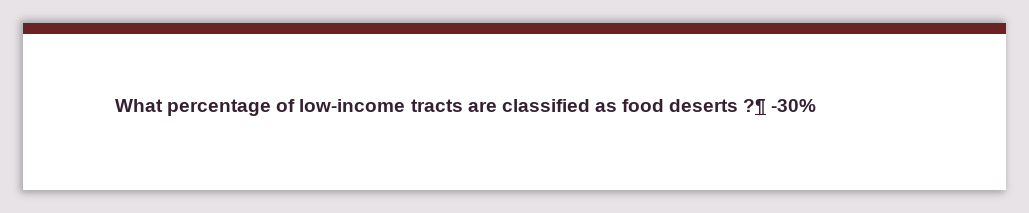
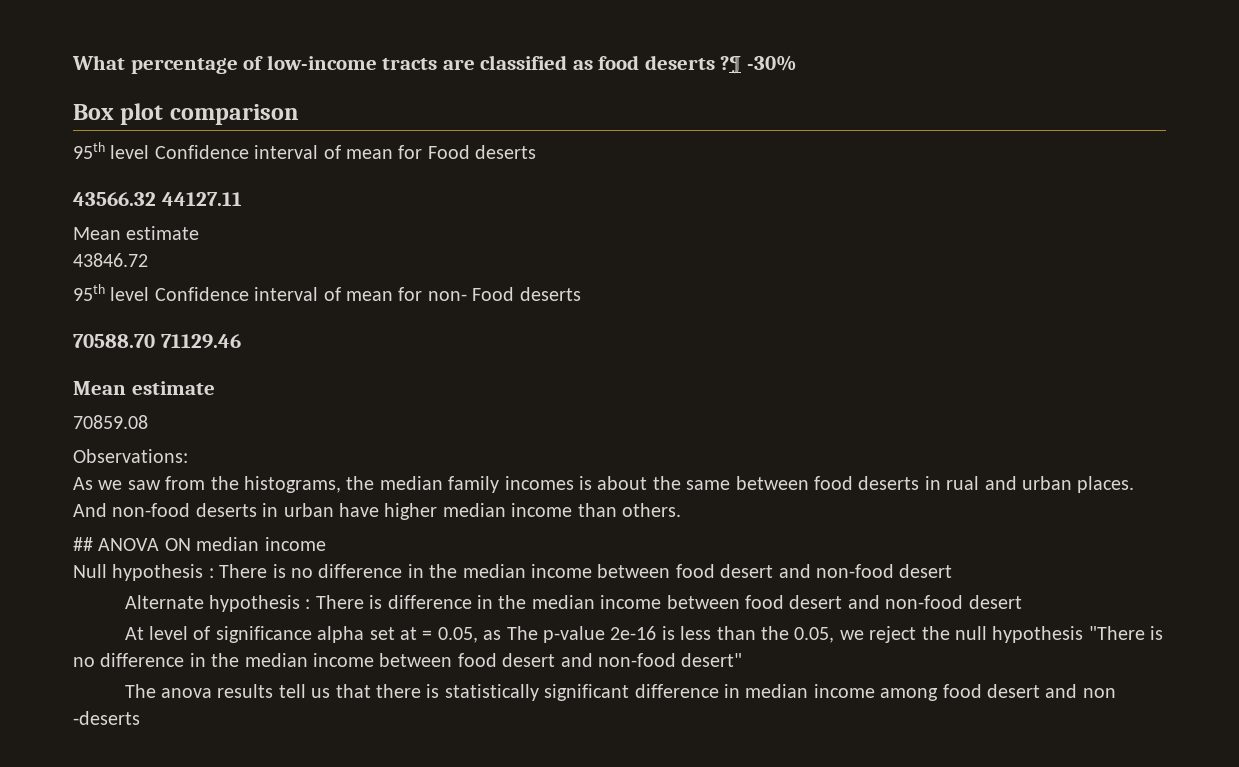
+ Box plot comparison
+ 95th level Confidence interval of mean for Food deserts
+ 43566.32 44127.11
+ Mean estimate
+ 43846.72
+ 95th level Confidence interval of mean for non- Food deserts
+ 70588.70 71129.46
+ Mean estimate
+ 70859.08
+ Observations:
+ As we saw from the histograms, the median family incomes is about the same between food deserts in rual and urban places. And non-food deserts in urban have higher median income than others.
+ ## ANOVA ON median income
+ Null hypothesis : There is no difference in the median income between food desert and non-food desert
+ Alternate hypothesis : There is difference in the median income between food desert and non-food desert
+ At level of significance alpha set at = 0.05, as The p-value 2e-16 is less than the 0.05, we reject the null hypothesis "There is no difference in the median income between food desert and non-food desert"
+ The anova results tell us that there is statistically significant difference in median income among food desert and non -deserts

